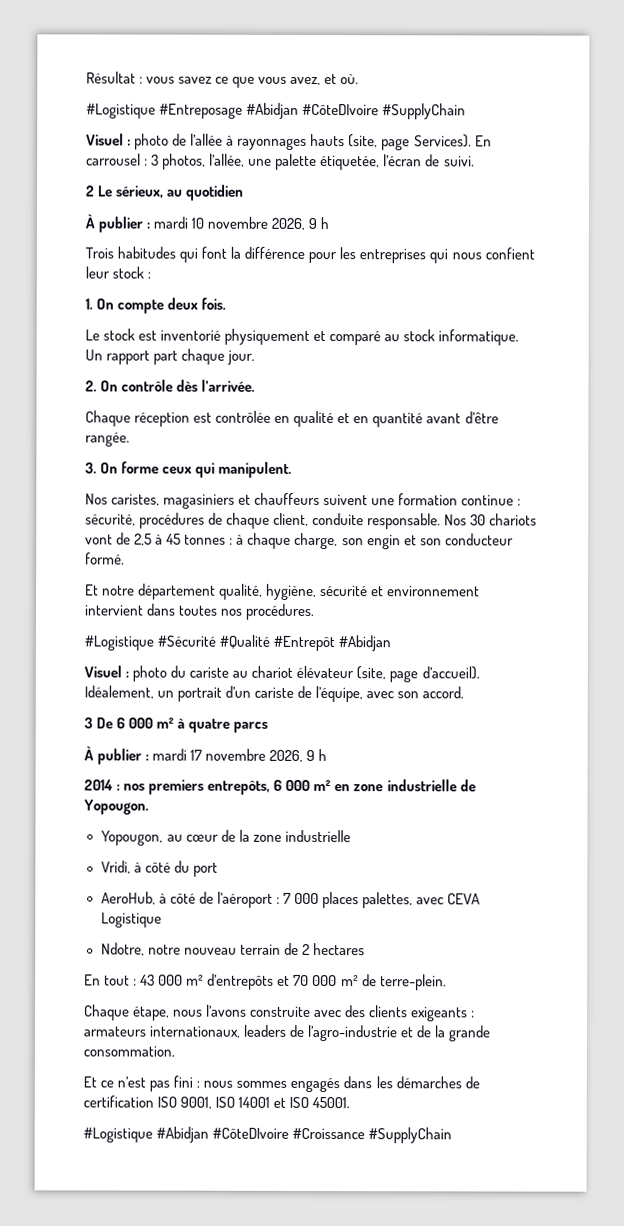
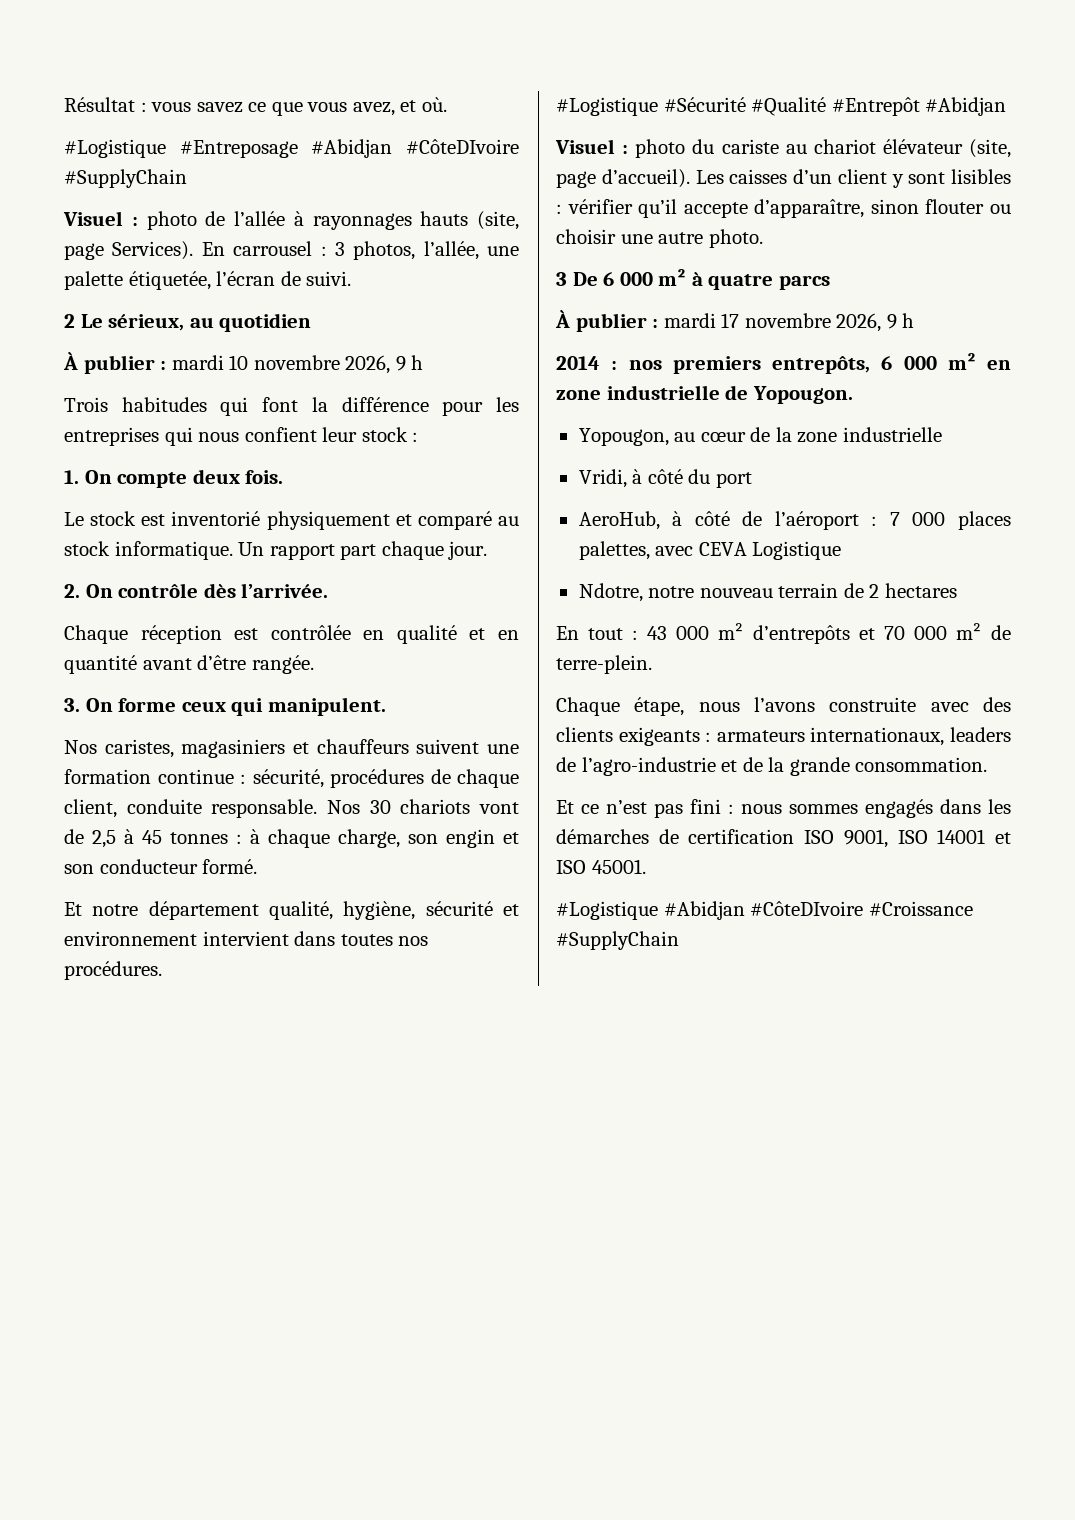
- Idéalement, un portrait d’un cariste de l’équipe, avec son accord.
+ Les caisses d’un client y sont lisibles : vérifier qu’il accepte d’apparaître, sinon flouter ou choisir une autre photo.

